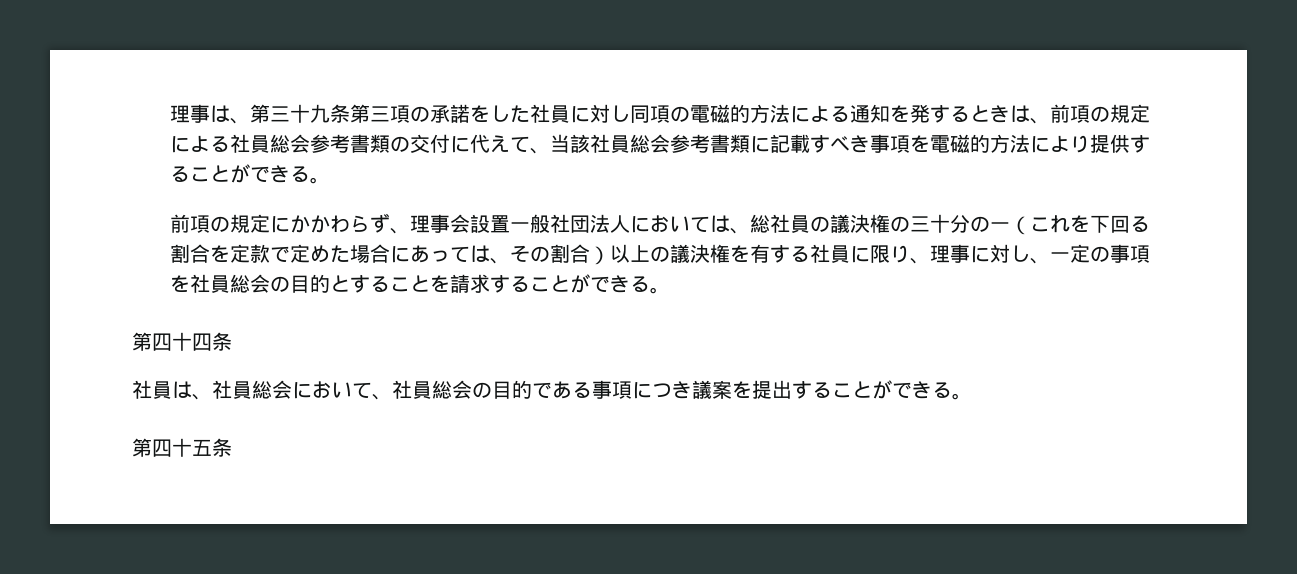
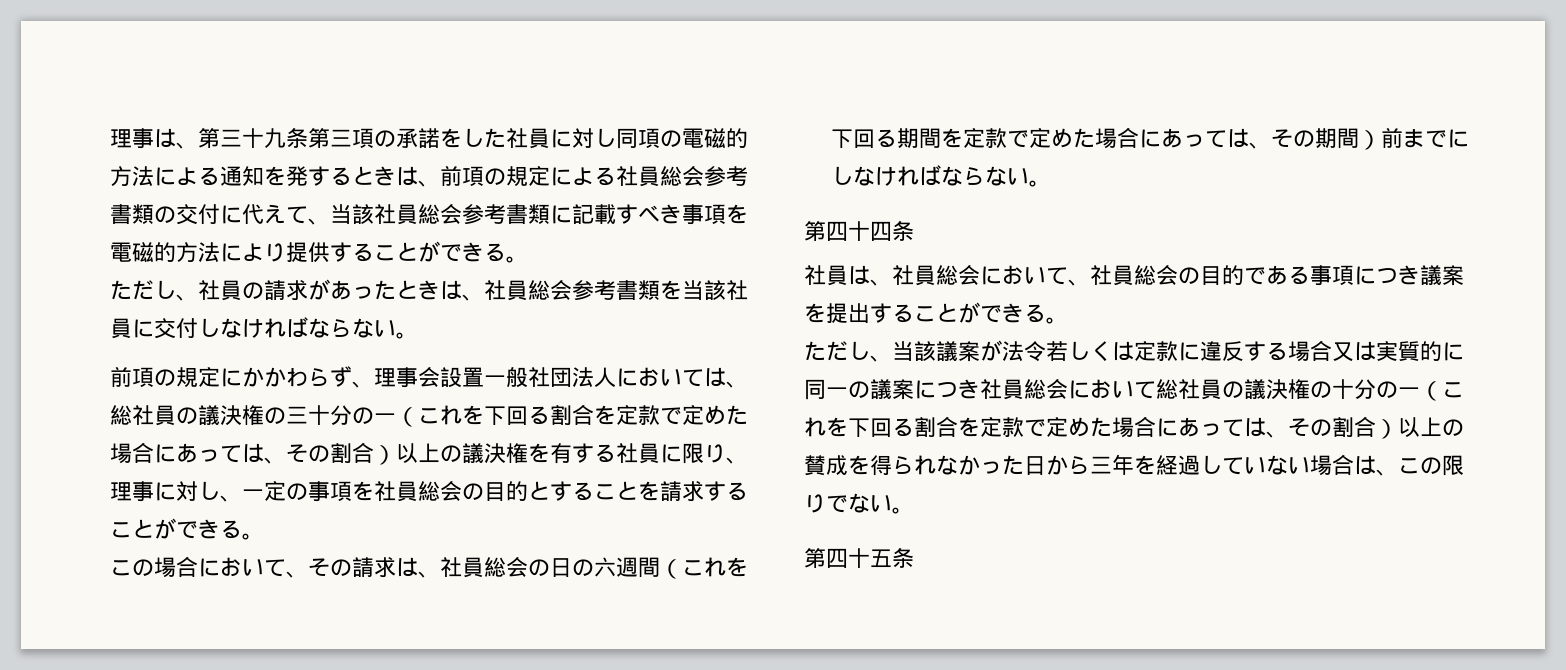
+ ただし、社員の請求があったときは、社員総会参考書類を当該社員に交付しなければならない。
+ この場合において、その請求は、社員総会の日の六週間（これを下回る期間を定款で定めた場合にあっては、その期間）前までにしなければならない。
+ ただし、当該議案が法令若しくは定款に違反する場合又は実質的に同一の議案につき社員総会において総社員の議決権の十分の一（これを下回る割合を定款で定めた場合にあっては、その割合）以上の賛成を得られなかった日から三年を経過していない場合は、この限りでない。

